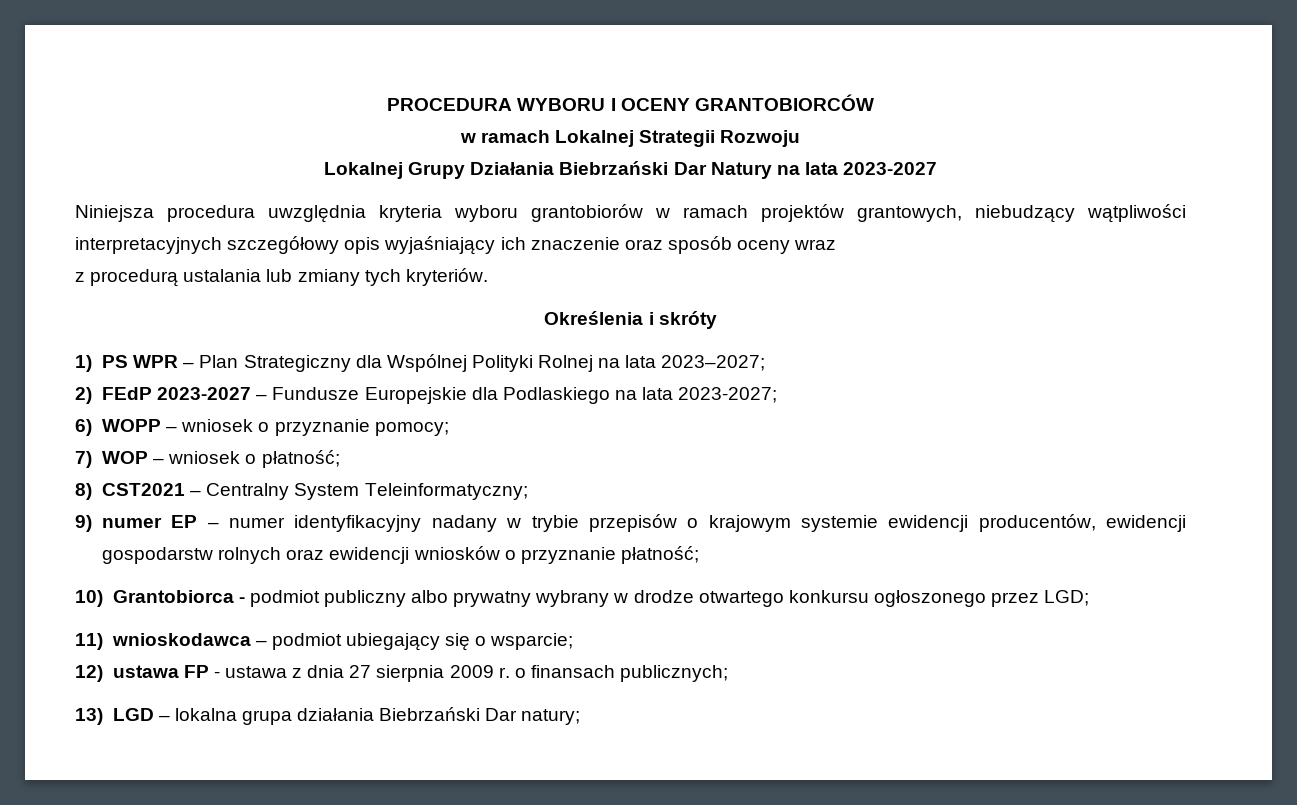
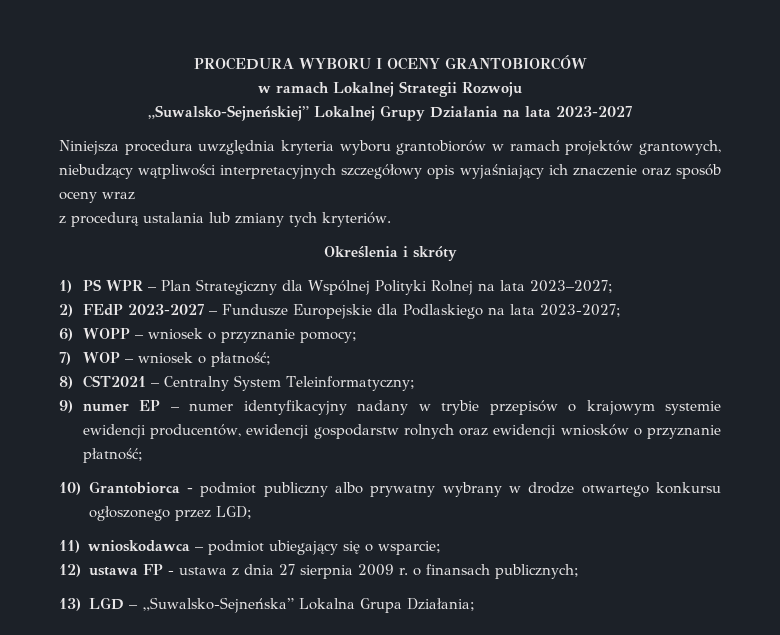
- Lokalnej Grupy Działania Biebrzański Dar Natury na lata 2023-2027
+ „Suwalsko-Sejneńskiej” Lokalnej Grupy Działania na lata 2023-2027
- 13) LGD – lokalna grupa działania Biebrzański Dar natury;
+ 13) LGD – „Suwalsko-Sejneńska” Lokalna Grupa Działania;

